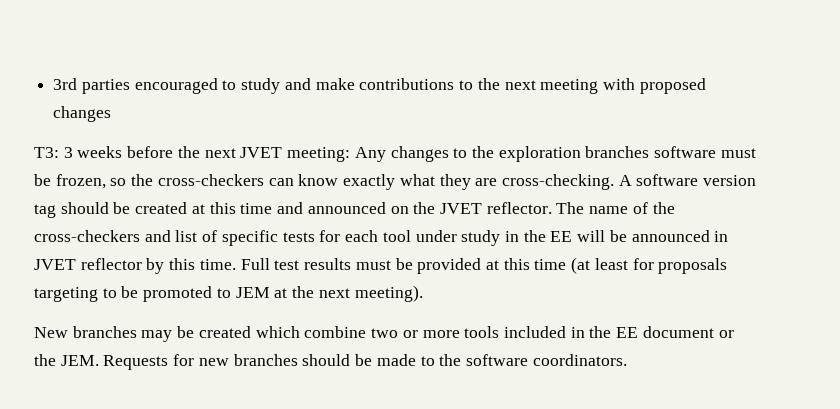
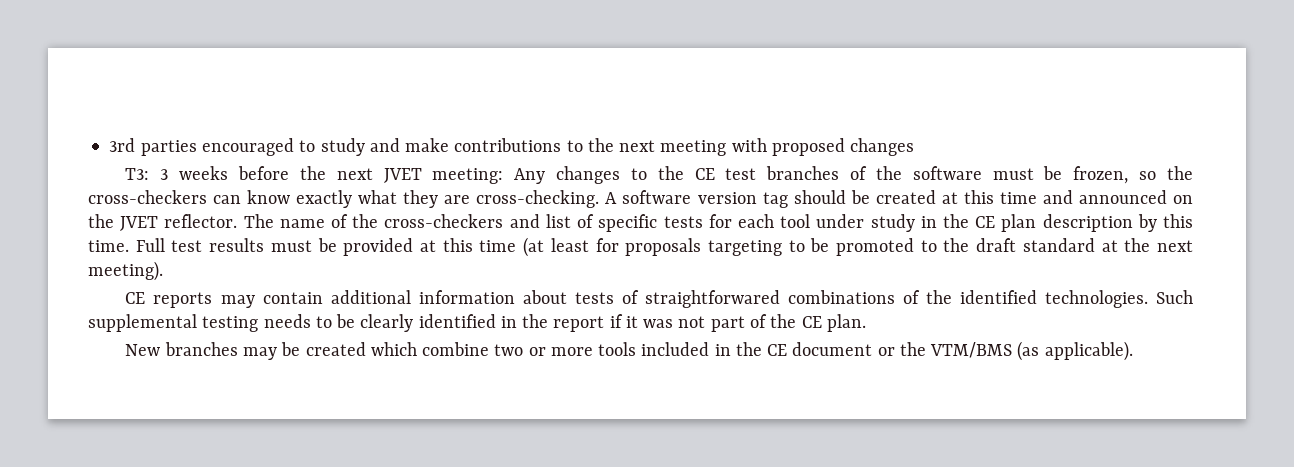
- T3: 3 weeks before the next JVET meeting: Any changes to the exploration branches software must be frozen, so the cross-checkers can know exactly what they are cross-checking.
+ T3: 3 weeks before the next JVET meeting: Any changes to the CE test branches of the software must be frozen, so the cross-checkers can know exactly what they are cross-checking.
- The name of the cross-checkers and list of specific tests for each tool under study in the EE will be announced in JVET reflector by this time.
+ The name of the cross-checkers and list of specific tests for each tool under study in the CE plan description by this time.
- Full test results must be provided at this time (at least for proposals targeting to be promoted to JEM at the next meeting).
+ Full test results must be provided at this time (at least for proposals targeting to be promoted to the draft standard at the next meeting).
+ CE reports may contain additional information about tests of straightforwared combinations of the identified technologies. Such supplemental testing needs to be clearly identified in the report if it was not part of the CE plan.
- New branches may be created which combine two or more tools included in the EE document or the JEM. Requests for new branches should be made to the software coordinators.
+ New branches may be created which combine two or more tools included in the CE document or the VTM/BMS (as applicable).

